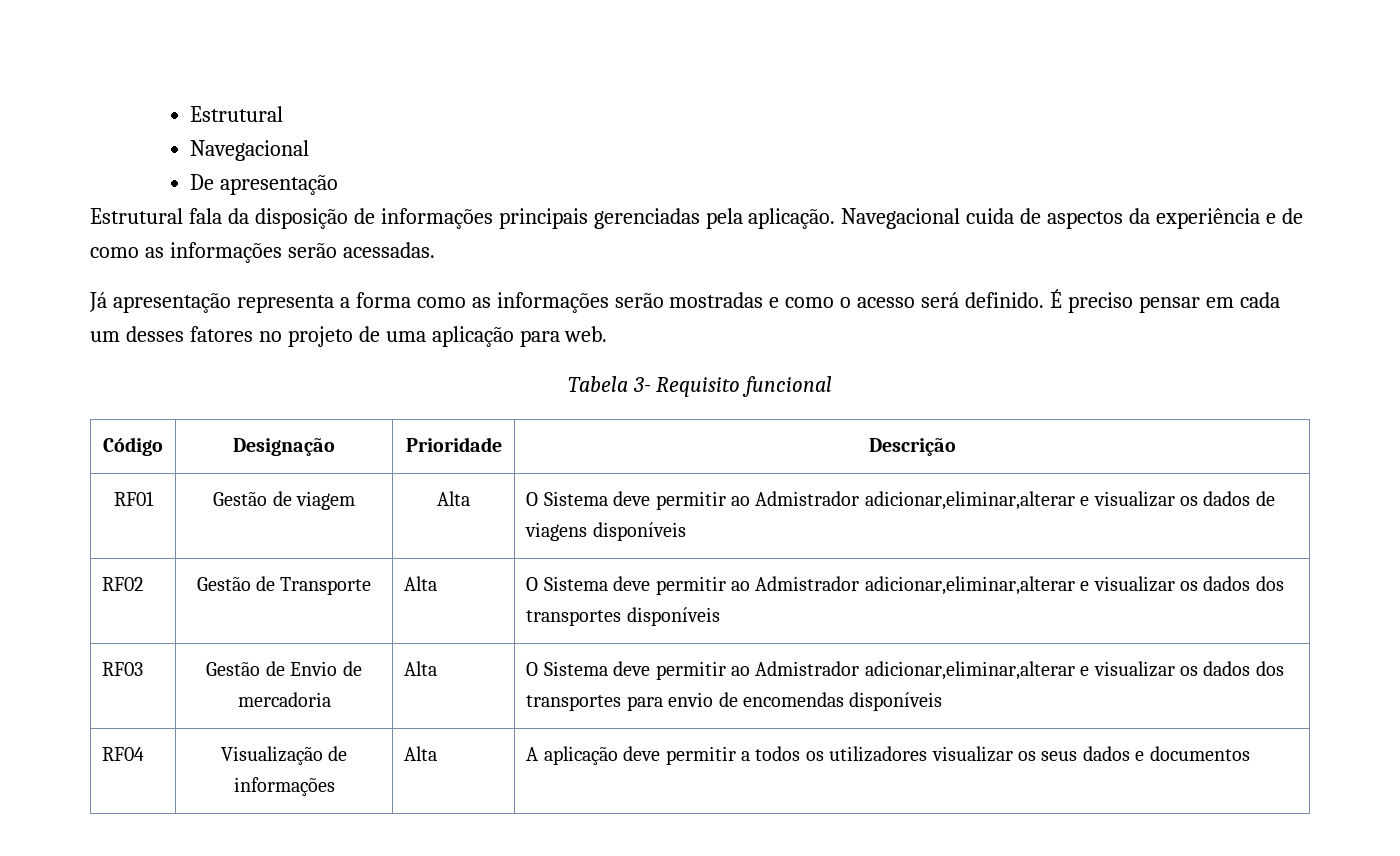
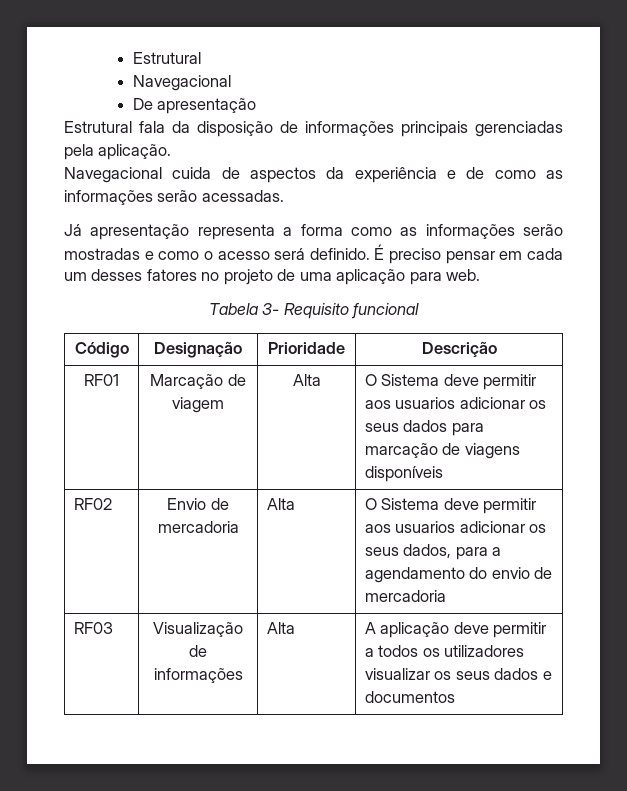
- Estrutural fala da disposição de informações principais gerenciadas pela aplicação. Navegacional cuida de aspectos da experiência e de como as informações serão acessadas.
+ Estrutural fala da disposição de informações principais gerenciadas pela aplicação.
+ Navegacional cuida de aspectos da experiência e de como as informações serão acessadas.
- RF01 | Gestão de viagem | Alta | O Sistema deve permitir ao Admistrador adicionar,eliminar,alterar e visualizar os dados de viagens disponíveis
- RF02 | Gestão de Transporte | Alta | O Sistema deve permitir ao Admistrador adicionar,eliminar,alterar e visualizar os dados dos transportes disponíveis
- RF03 | Gestão de Envio de mercadoria | Alta | O Sistema deve permitir ao Admistrador adicionar,eliminar,alterar e visualizar os dados dos transportes para envio de encomendas disponíveis
- RF04 | Visualização de informações | Alta | A aplicação deve permitir a todos os utilizadores visualizar os seus dados e documentos
+ RF01 | Marcação de viagem | Alta | O Sistema deve permitir aos usuarios adicionar os seus dados para marcação de viagens disponíveis
+ RF02 | Envio de mercadoria | Alta | O Sistema deve permitir aos usuarios adicionar os seus dados, para a agendamento do envio de mercadoria
+ RF03 | Visualização de informações | Alta | A aplicação deve permitir a todos os utilizadores visualizar os seus dados e documentos

